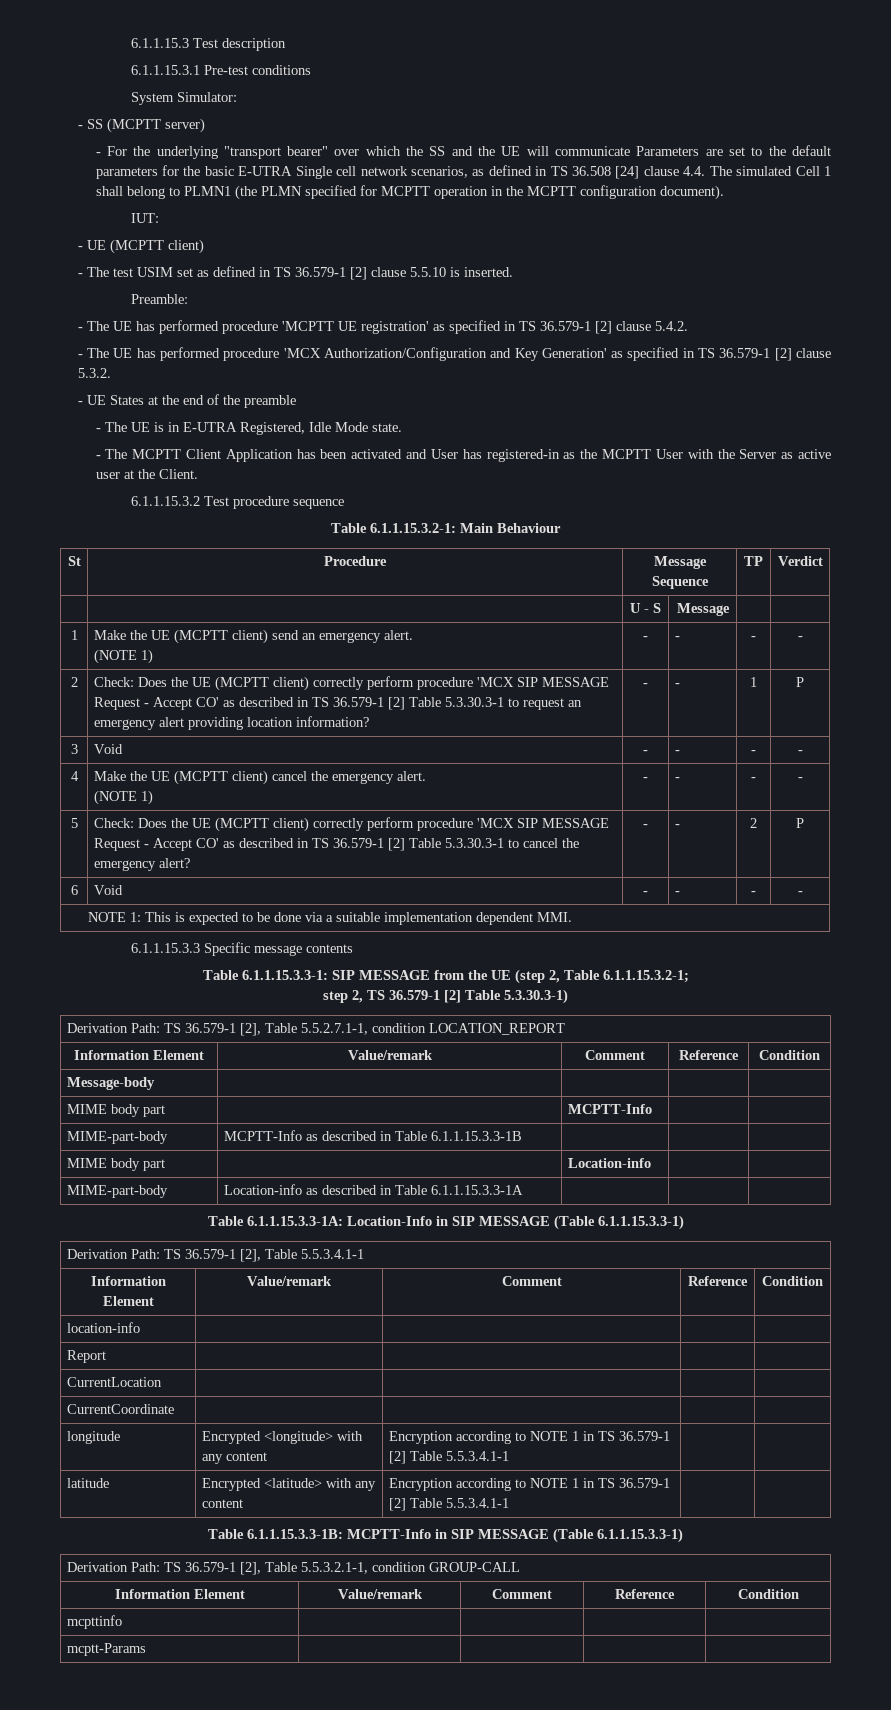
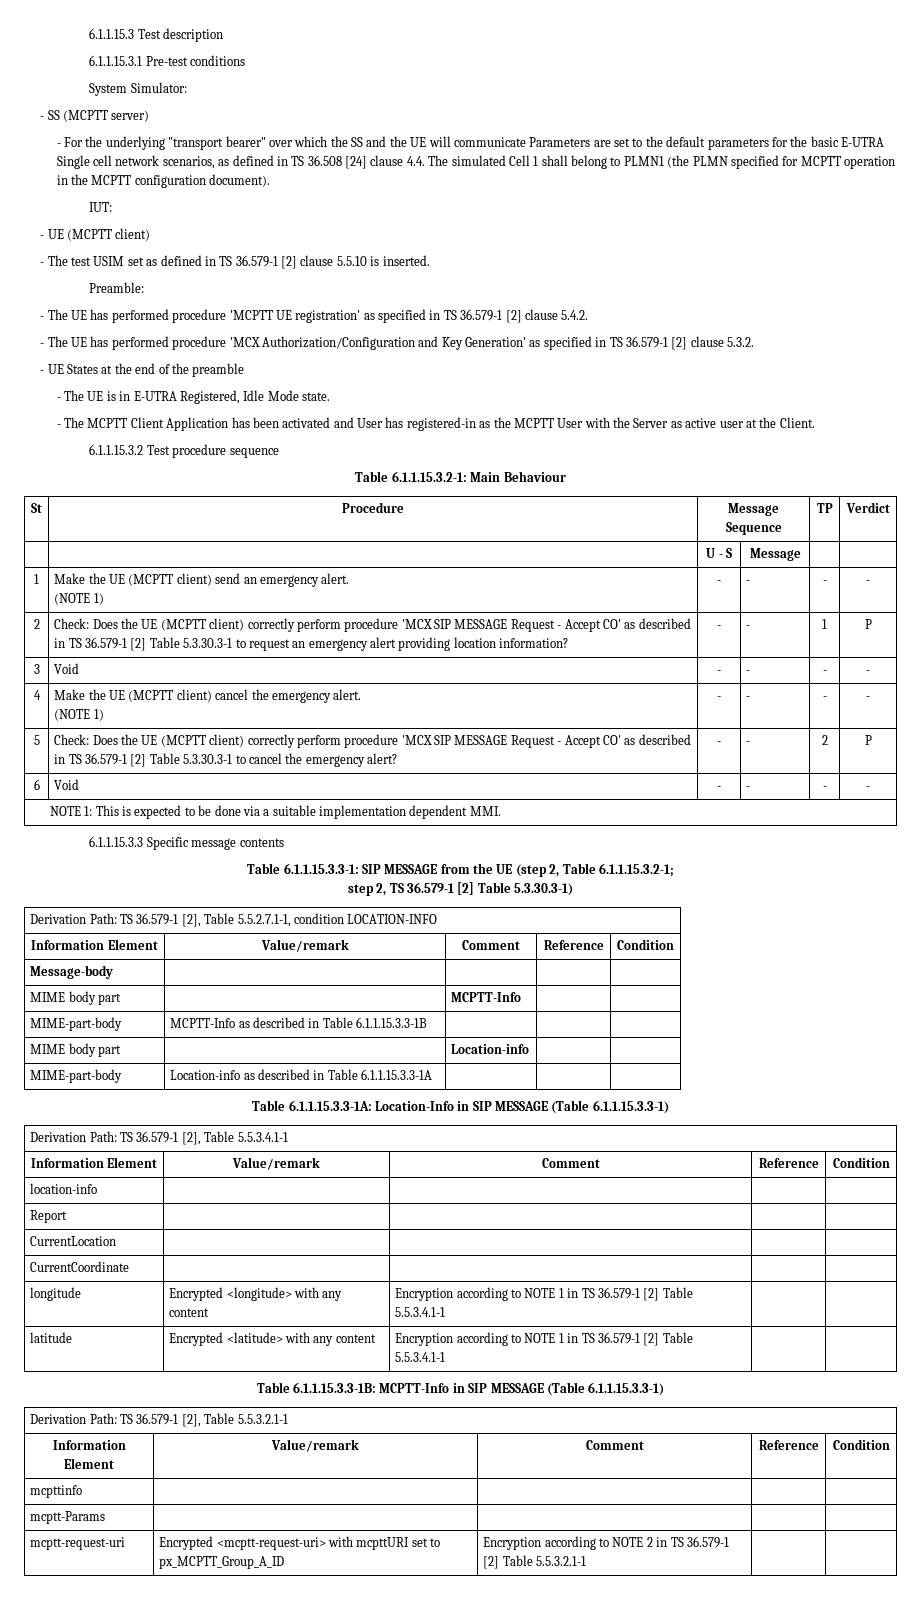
- Derivation Path: TS 36.579-1 [2], Table 5.5.2.7.1-1, condition LOCATION_REPORT
+ Derivation Path: TS 36.579-1 [2], Table 5.5.2.7.1-1, condition LOCATION-INFO
- Derivation Path: TS 36.579-1 [2], Table 5.5.3.2.1-1, condition GROUP-CALL
+ Derivation Path: TS 36.579-1 [2], Table 5.5.3.2.1-1
+ mcptt-request-uri | Encrypted <mcptt-request-uri> with mcpttURI set to px_MCPTT_Group_A_ID | Encryption according to NOTE 2 in TS 36.579-1 [2] Table 5.5.3.2.1-1 | |

